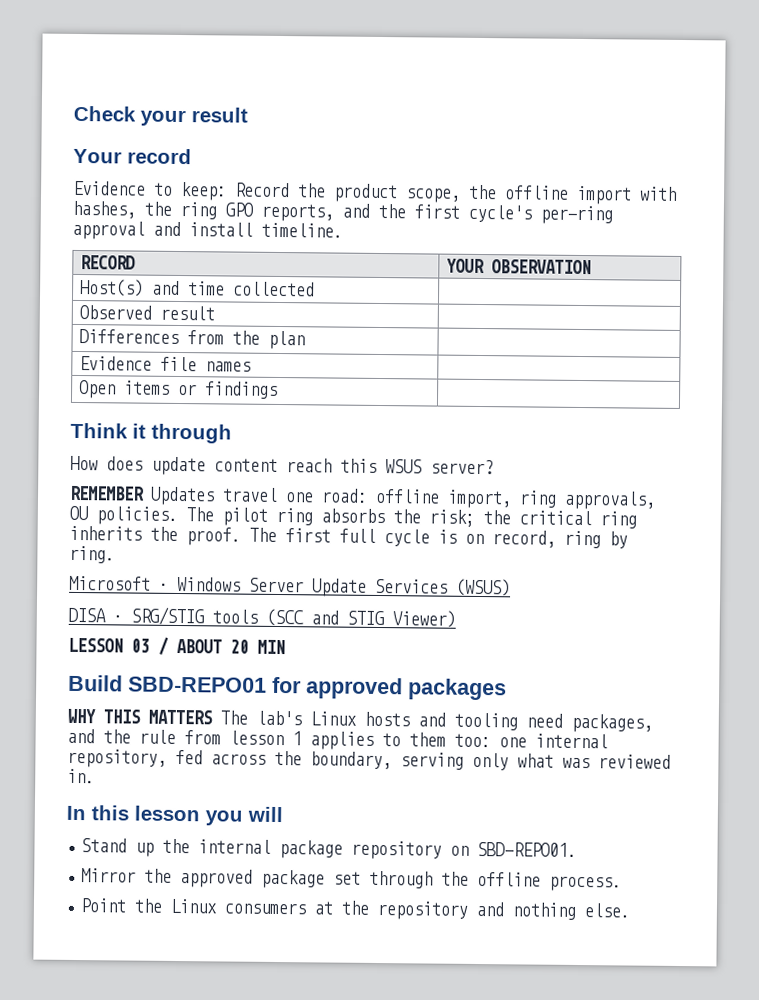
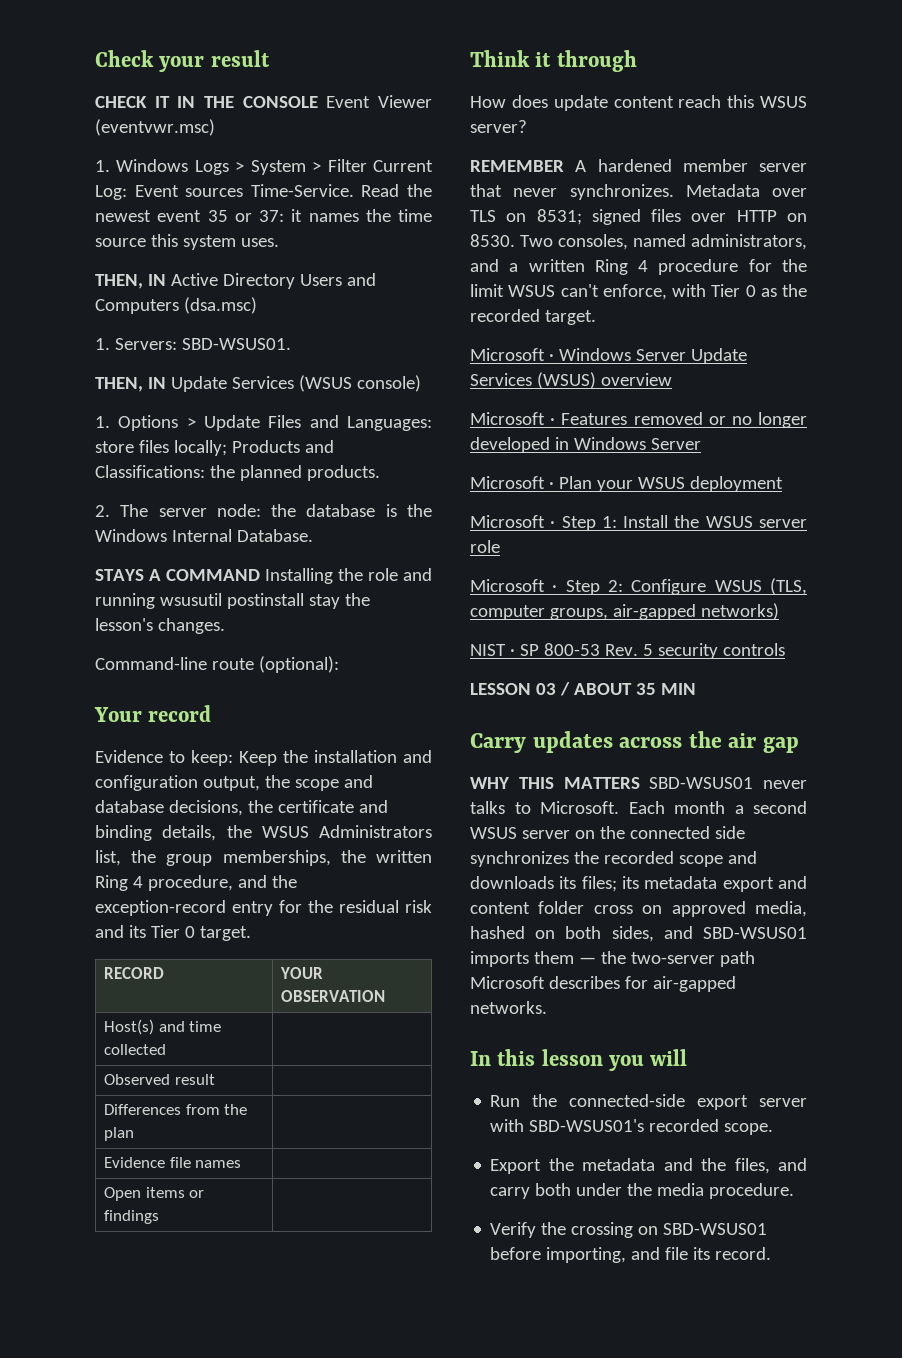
+ CHECK IT IN THE CONSOLE Event Viewer (eventvwr.msc)
+ 1. Windows Logs > System > Filter Current Log: Event sources Time-Service. Read the newest event 35 or 37: it names the time source this system uses.
+ THEN, IN Active Directory Users and Computers (dsa.msc)
+ 1. Servers: SBD-WSUS01.
+ THEN, IN Update Services (WSUS console)
+ 1. Options > Update Files and Languages: store files locally; Products and Classifications: the planned products.
+ 2. The server node: the database is the Windows Internal Database.
+ STAYS A COMMAND Installing the role and running wsusutil postinstall stay the lesson's changes.
+ Command-line route (optional):
- Evidence to keep: Record the product scope, the offline import with hashes, the ring GPO reports, and the first cycle's per-ring approval and install timeline.
+ Evidence to keep: Keep the installation and configuration output, the scope and database decisions, the certificate and binding details, the WSUS Administrators list, the group memberships, the written Ring 4 procedure, and the exception-record entry for the residual risk and its Tier 0 target.
- REMEMBER Updates travel one road: offline import, ring approvals, OU policies. The pilot ring absorbs the risk; the critical ring inherits the proof. The first full cycle is on record, ring by ring.
+ REMEMBER A hardened member server that never synchronizes. Metadata over TLS on 8531; signed files over HTTP on 8530. Two consoles, named administrators, and a written Ring 4 procedure for the limit WSUS can't enforce, with Tier 0 as the recorded target.
- Microsoft · Windows Server Update Services (WSUS)
- DISA · SRG/STIG tools (SCC and STIG Viewer)
+ Microsoft · Windows Server Update Services (WSUS) overview
+ Microsoft · Features removed or no longer developed in Windows Server
+ Microsoft · Plan your WSUS deployment
+ Microsoft · Step 1: Install the WSUS server role
+ Microsoft · Step 2: Configure WSUS (TLS, computer groups, air-gapped networks)
+ NIST · SP 800-53 Rev. 5 security controls
- LESSON 03 / ABOUT 20 MIN
+ LESSON 03 / ABOUT 35 MIN
- Build SBD-REPO01 for approved packages
- WHY THIS MATTERS The lab's Linux hosts and tooling need packages, and the rule from lesson 1 applies to them too: one internal repository, fed across the boundary, serving only what was reviewed in.
+ Carry updates across the air gap
+ WHY THIS MATTERS SBD-WSUS01 never talks to Microsoft. Each month a second WSUS server on the connected side synchronizes the recorded scope and downloads its files; its metadata export and content folder cross on approved media, hashed on both sides, and SBD-WSUS01 imports them — the two-server path Microsoft describes for air-gapped networks.
- Stand up the internal package repository on SBD-REPO01.
- Mirror the approved package set through the offline process.
- Point the Linux consumers at the repository and nothing else.
+ Run the connected-side export server with SBD-WSUS01's recorded scope.
+ Export the metadata and the files, and carry both under the media procedure.
+ Verify the crossing on SBD-WSUS01 before importing, and file its record.

